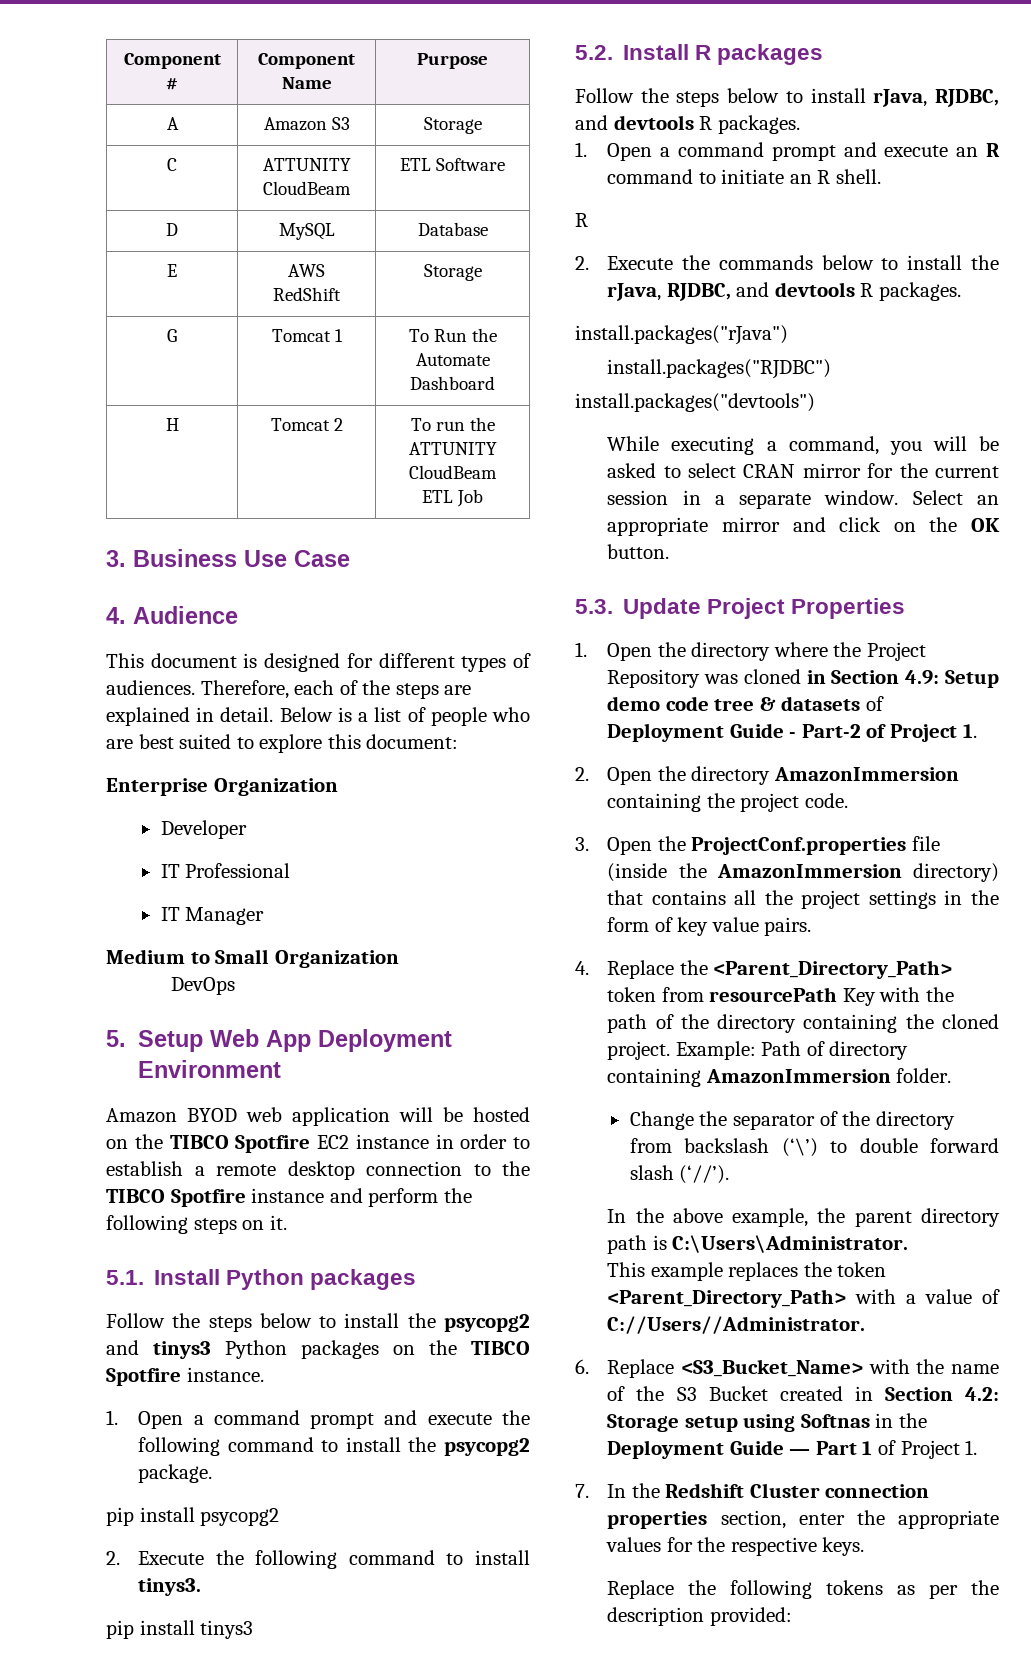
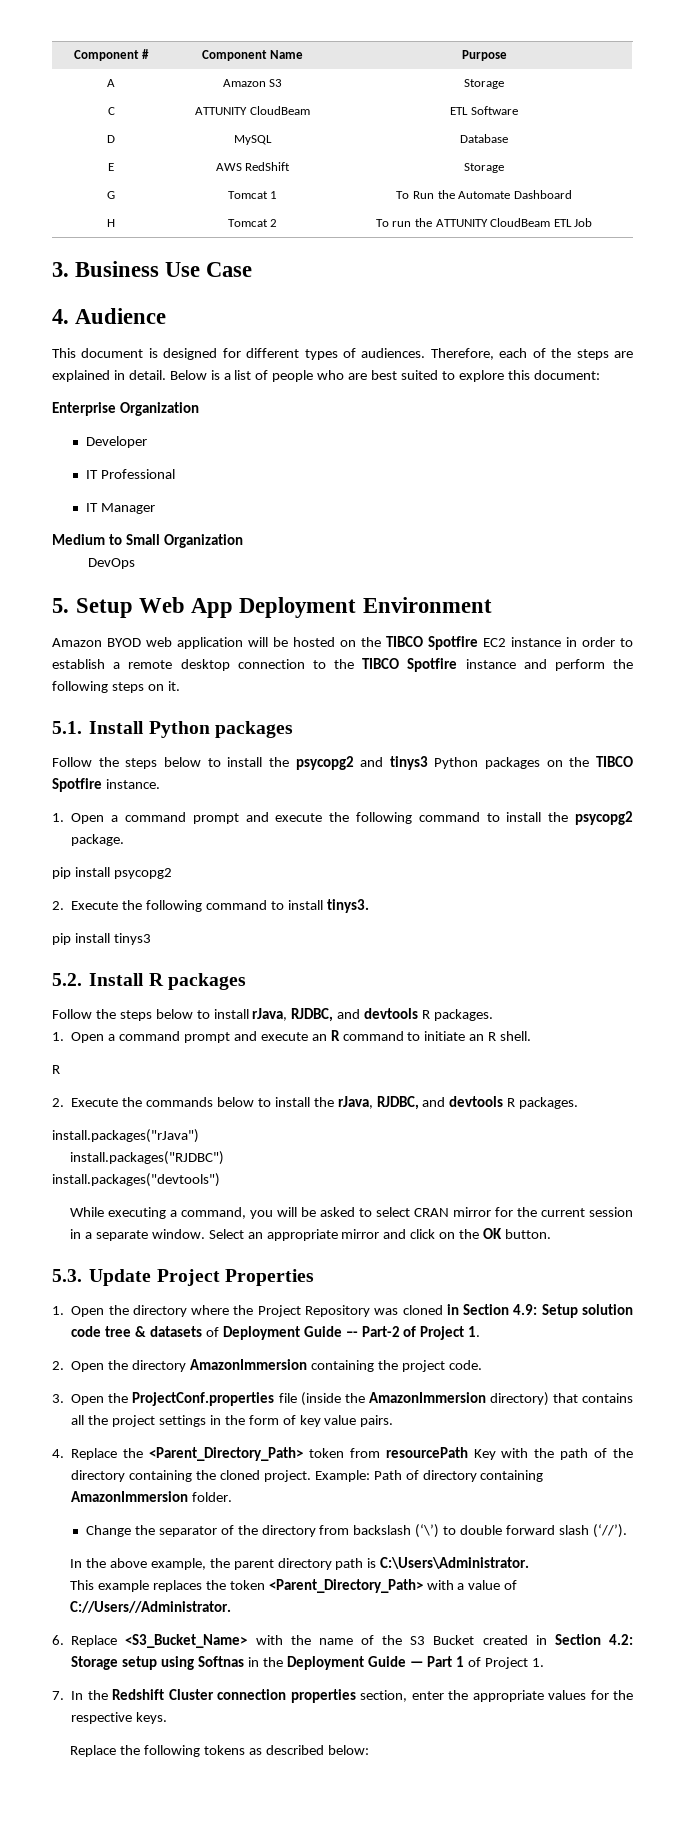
- 1. Open the directory where the Project Repository was cloned in Section 4.9: Setup demo code tree & datasets of Deployment Guide - Part-2 of Project 1.
+ 1. Open the directory where the Project Repository was cloned in Section 4.9: Setup solution code tree & datasets of Deployment Guide –- Part-2 of Project 1.
- Replace the following tokens as per the description provided:
+ Replace the following tokens as described below:

